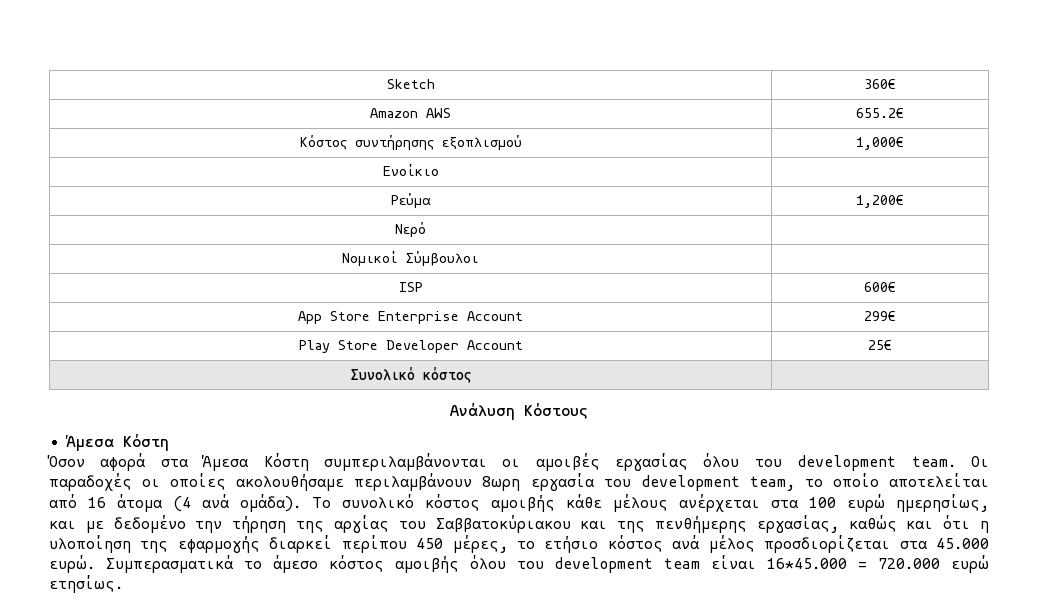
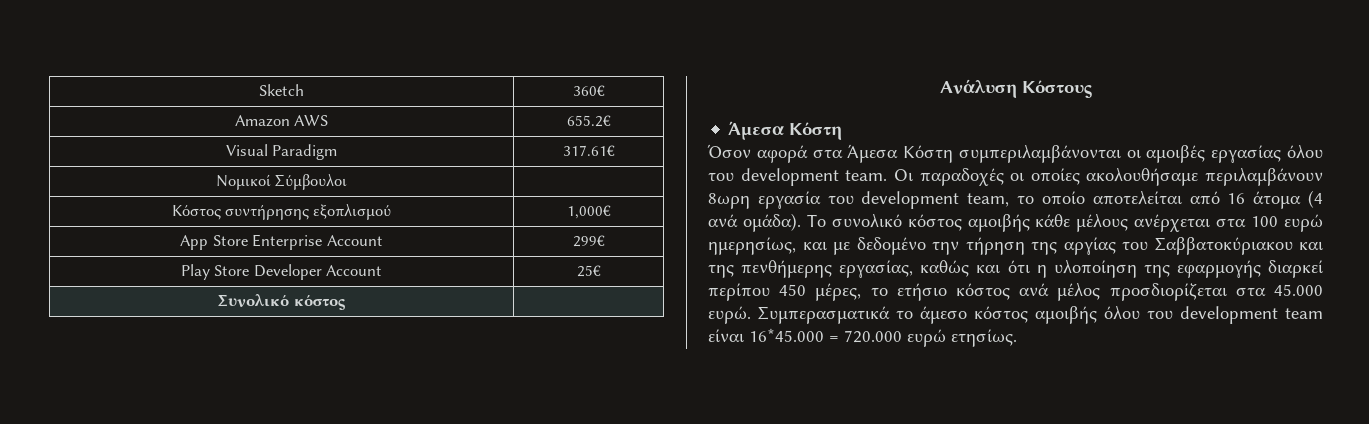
+ Visual Paradigm | 317.61€
+ Νομικοί Σύμβουλοι |
- Ενοίκιο |
- Ρεύμα | 1,200€
- Νερό |
- Νομικοί Σύμβουλοι |
- ISP | 600€

